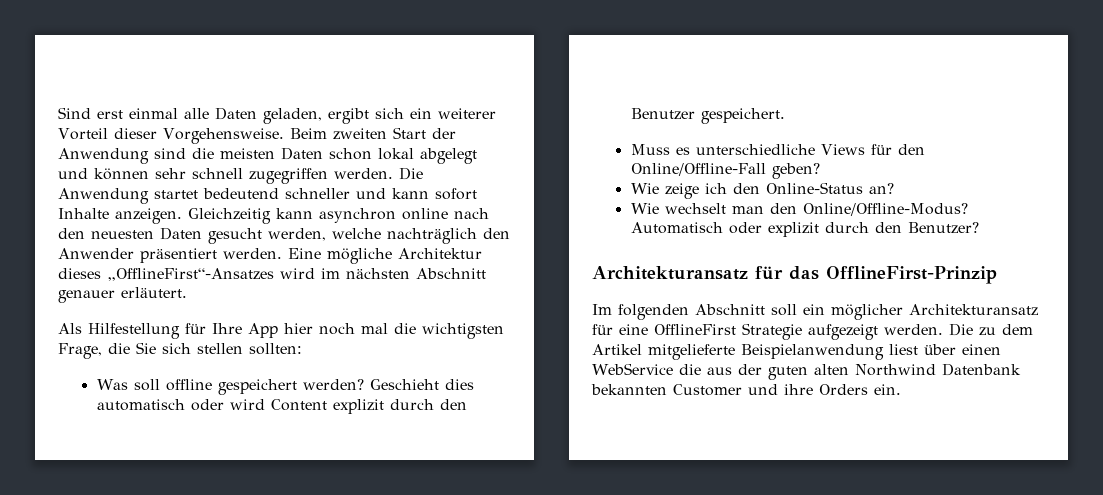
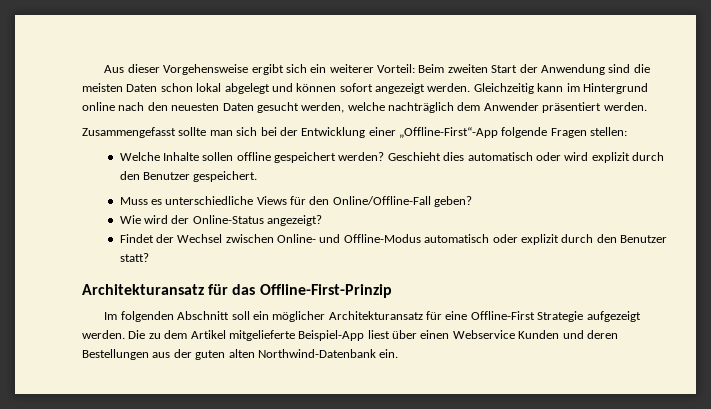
- Sind erst einmal alle Daten geladen, ergibt sich ein weiterer Vorteil dieser Vorgehensweise. Beim zweiten Start der Anwendung sind die meisten Daten schon lokal abgelegt und können sehr schnell zugegriffen werden. Die Anwendung startet bedeutend schneller und kann sofort Inhalte anzeigen. Gleichzeitig kann asynchron online nach den neuesten Daten gesucht werden, welche nachträglich den Anwender präsentiert werden. Eine mögliche Architektur dieses „OfflineFirst“-Ansatzes wird im nächsten Abschnitt genauer erläutert.
- Als Hilfestellung für Ihre App hier noch mal die wichtigsten Frage, die Sie sich stellen sollten:
- Was soll offline gespeichert werden?
+ Aus dieser Vorgehensweise ergibt sich ein weiterer Vorteil: Beim zweiten Start der Anwendung sind die meisten Daten schon lokal abgelegt und können sofort angezeigt werden. Gleichzeitig kann im Hintergrund online nach den neuesten Daten gesucht werden, welche nachträglich dem Anwender präsentiert werden.
+ Zusammengefasst sollte man sich bei der Entwicklung einer „Offline-First“-App folgende Fragen stellen:
+ Welche Inhalte sollen offline gespeichert werden?
- Geschieht dies automatisch oder wird Content explizit durch den Benutzer gespeichert.
+ Geschieht dies automatisch oder wird explizit durch den Benutzer gespeichert.
- Wie zeige ich den Online-Status an?
- Wie wechselt man den Online/Offline-Modus? Automatisch oder explizit durch den Benutzer?
+ Wie wird der Online-Status angezeigt?
+ Findet der Wechsel zwischen Online- und Offline-Modus automatisch oder explizit durch den Benutzer statt?
- Architekturansatz für das OfflineFirst-Prinzip
+ Architekturansatz für das Offline-First-Prinzip
- Im folgenden Abschnitt soll ein möglicher Architekturansatz für eine OfflineFirst Strategie aufgezeigt werden.
+ Im folgenden Abschnitt soll ein möglicher Architekturansatz für eine Offline-First Strategie aufgezeigt werden.
- Die zu dem Artikel mitgelieferte Beispielanwendung liest über einen WebService die aus der guten alten Northwind Datenbank bekannten Customer und ihre Orders ein.
+ Die zu dem Artikel mitgelieferte Beispiel-App liest über einen Webservice Kunden und deren Bestellungen aus der guten alten Northwind-Datenbank ein.

